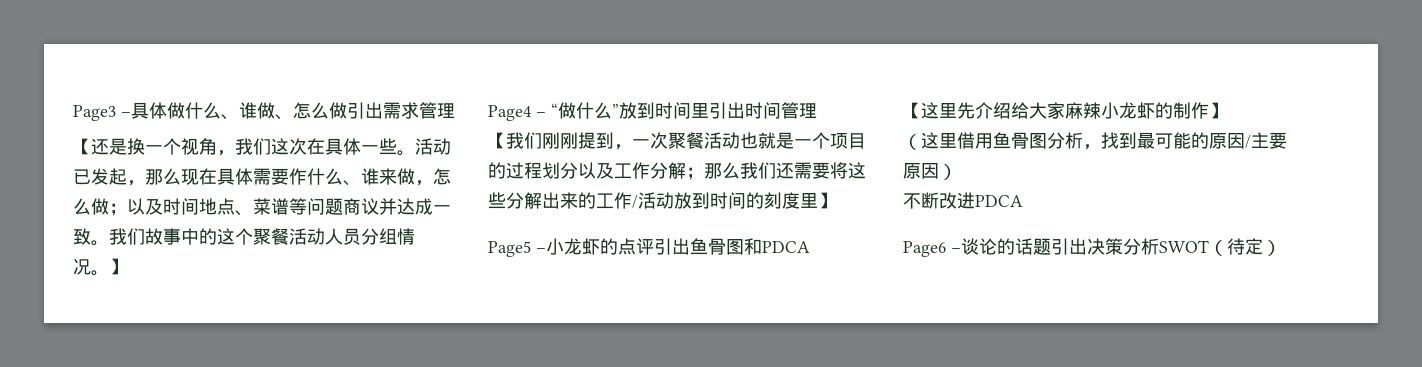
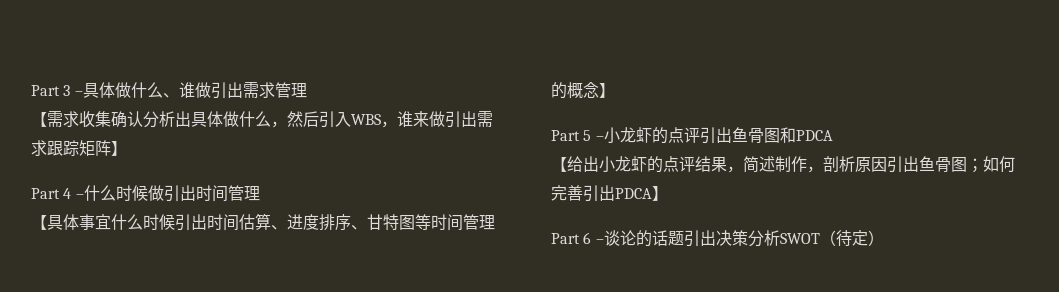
- Page3 –具体做什么、谁做、怎么做引出需求管理
+ Part 3 –具体做什么、谁做引出需求管理
- 【还是换一个视角，我们这次在具体一些。活动已发起，那么现在具体需要作什么、谁来做，怎么做；以及时间地点、菜谱等问题商议并达成一致。我们故事中的这个聚餐活动人员分组情况。】
- Page4 – “做什么”放到时间里引出时间管理
- 【我们刚刚提到，一次聚餐活动也就是一个项目的过程划分以及工作分解；那么我们还需要将这些分解出来的工作/活动放到时间的刻度里】
- Page5 –小龙虾的点评引出鱼骨图和PDCA
+ 【需求收集确认分析出具体做什么，然后引入WBS，谁来做引出需求跟踪矩阵】
+ Part 4 –什么时候做引出时间管理
+ 【具体事宜什么时候引出时间估算、进度排序、甘特图等时间管理的概念】
+ Part 5 –小龙虾的点评引出鱼骨图和PDCA
- 【这里先介绍给大家麻辣小龙虾的制作】
- （这里借用鱼骨图分析，找到最可能的原因/主要原因）
- 不断改进PDCA
- Page6 –谈论的话题引出决策分析SWOT（待定）
+ 【给出小龙虾的点评结果，简述制作，剖析原因引出鱼骨图；如何完善引出PDCA】
+ Part 6 –谈论的话题引出决策分析SWOT（待定）

